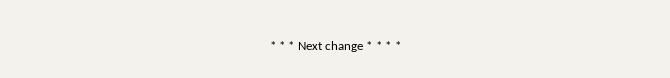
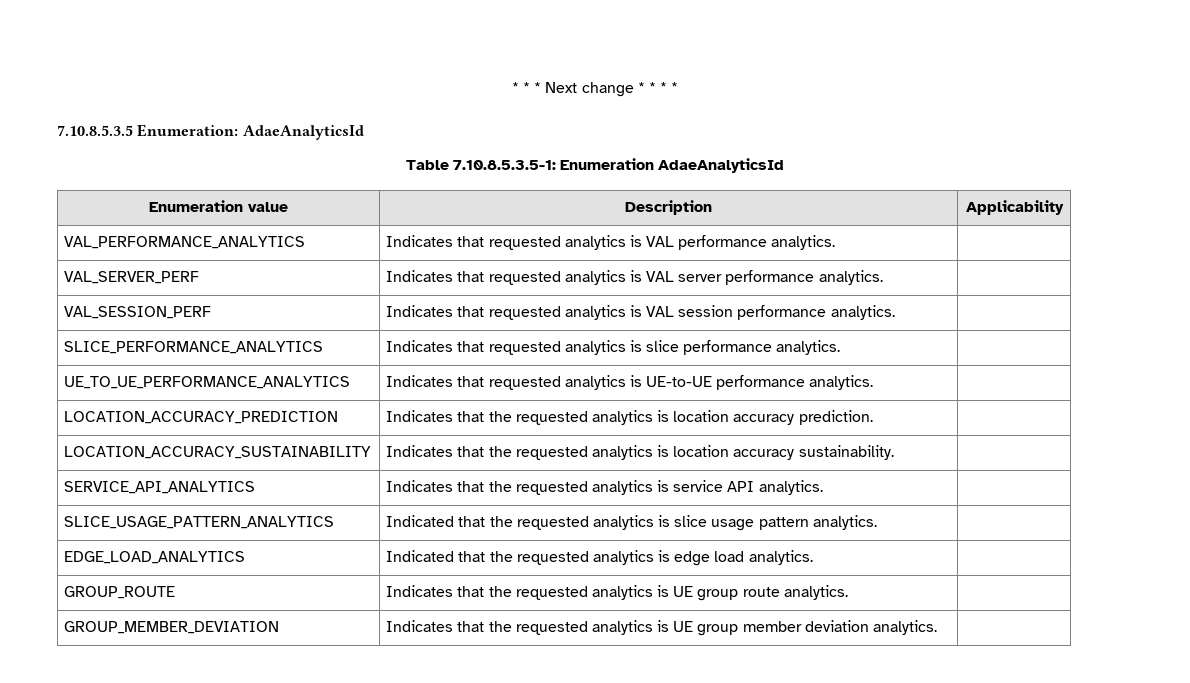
+ 7.10.8.5.3.5 Enumeration: AdaeAnalyticsId
+ Table 7.10.8.5.3.5-1: Enumeration AdaeAnalyticsId
+ Enumeration value | Description | Applicability
+ VAL_PERFORMANCE_ANALYTICS | Indicates that requested analytics is VAL performance analytics. |
+ VAL_SERVER_PERF | Indicates that requested analytics is VAL server performance analytics. |
+ VAL_SESSION_PERF | Indicates that requested analytics is VAL session performance analytics. |
+ SLICE_PERFORMANCE_ANALYTICS | Indicates that requested analytics is slice performance analytics. |
+ UE_TO_UE_PERFORMANCE_ANALYTICS | Indicates that requested analytics is UE-to-UE performance analytics. |
+ LOCATION_ACCURACY_PREDICTION | Indicates that the requested analytics is location accuracy prediction. |
+ LOCATION_ACCURACY_SUSTAINABILITY | Indicates that the requested analytics is location accuracy sustainability. |
+ SERVICE_API_ANALYTICS | Indicates that the requested analytics is service API analytics. |
+ SLICE_USAGE_PATTERN_ANALYTICS | Indicated that the requested analytics is slice usage pattern analytics. |
+ EDGE_LOAD_ANALYTICS | Indicated that the requested analytics is edge load analytics. |
+ GROUP_ROUTE | Indicates that the requested analytics is UE group route analytics. |
+ GROUP_MEMBER_DEVIATION | Indicates that the requested analytics is UE group member deviation analytics. |

